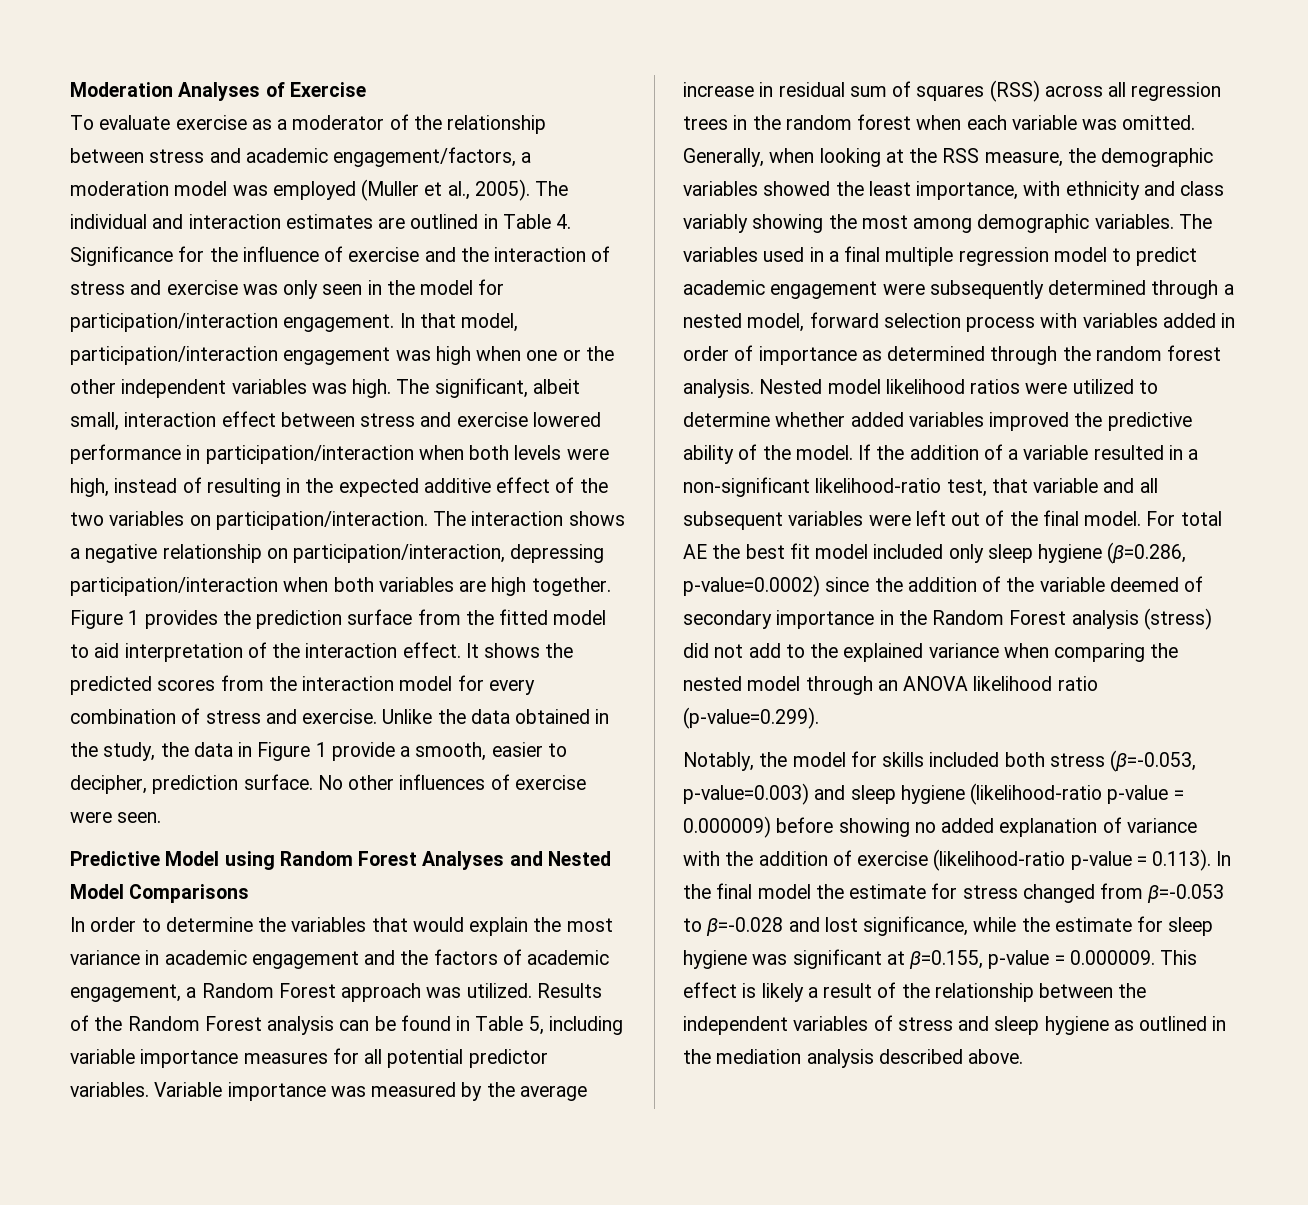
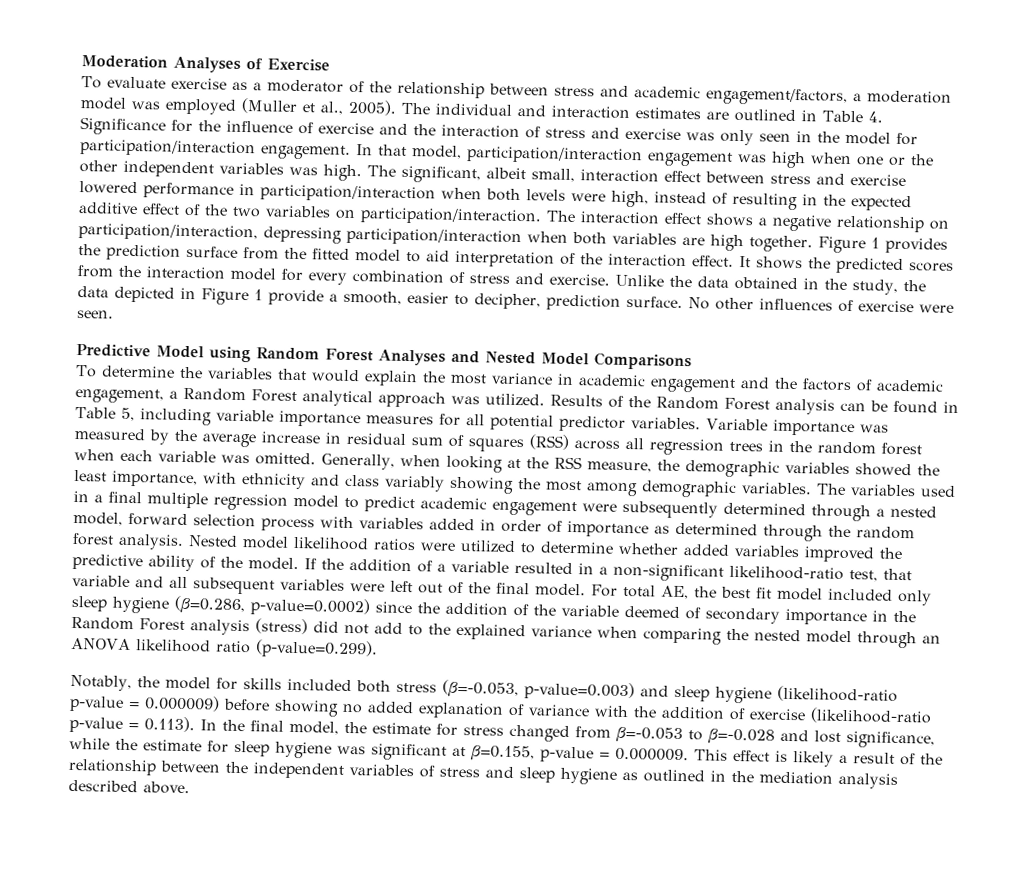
- The interaction shows a negative relationship on participation/interaction, depressing participation/interaction when both variables are high together.
+ The interaction effect shows a negative relationship on participation/interaction, depressing participation/interaction when both variables are high together.
- Unlike the data obtained in the study, the data in Figure 1 provide a smooth, easier to decipher, prediction surface.
+ Unlike the data obtained in the study, the data depicted in Figure 1 provide a smooth, easier to decipher, prediction surface.
- In order to determine the variables that would explain the most variance in academic engagement and the factors of academic engagement, a Random Forest approach was utilized.
+ To determine the variables that would explain the most variance in academic engagement and the factors of academic engagement, a Random Forest analytical approach was utilized.
- For total AE the best fit model included only sleep hygiene (β=0.286, p-value=0.0002) since the addition of the variable deemed of secondary importance in the Random Forest analysis (stress) did not add to the explained variance when comparing the nested model through an ANOVA likelihood ratio (p-value=0.299).
+ For total AE, the best fit model included only sleep hygiene (β=0.286, p-value=0.0002) since the addition of the variable deemed of secondary importance in the Random Forest analysis (stress) did not add to the explained variance when comparing the nested model through an ANOVA likelihood ratio (p-value=0.299).
- Notably, the model for skills included both stress (β=-0.053, p-value=0.003) and sleep hygiene (likelihood-ratio p-value = 0.000009) before showing no added explanation of variance with the addition of exercise (likelihood-ratio p-value = 0.113). In the final model the estimate for stress changed from β=-0.053 to β=-0.028 and lost significance, while the estimate for sleep hygiene was significant at β=0.155, p-value = 0.000009. This effect is likely a result of the relationship between the independent variables of stress and sleep hygiene as outlined in the mediation analysis described above.
+ Notably, the model for skills included both stress (β=-0.053, p-value=0.003) and sleep hygiene (likelihood-ratio p-value = 0.000009) before showing no added explanation of variance with the addition of exercise (likelihood-ratio p-value = 0.113). In the final model, the estimate for stress changed from β=-0.053 to β=-0.028 and lost significance, while the estimate for sleep hygiene was significant at β=0.155, p-value = 0.000009. This effect is likely a result of the relationship between the independent variables of stress and sleep hygiene as outlined in the mediation analysis described above.

